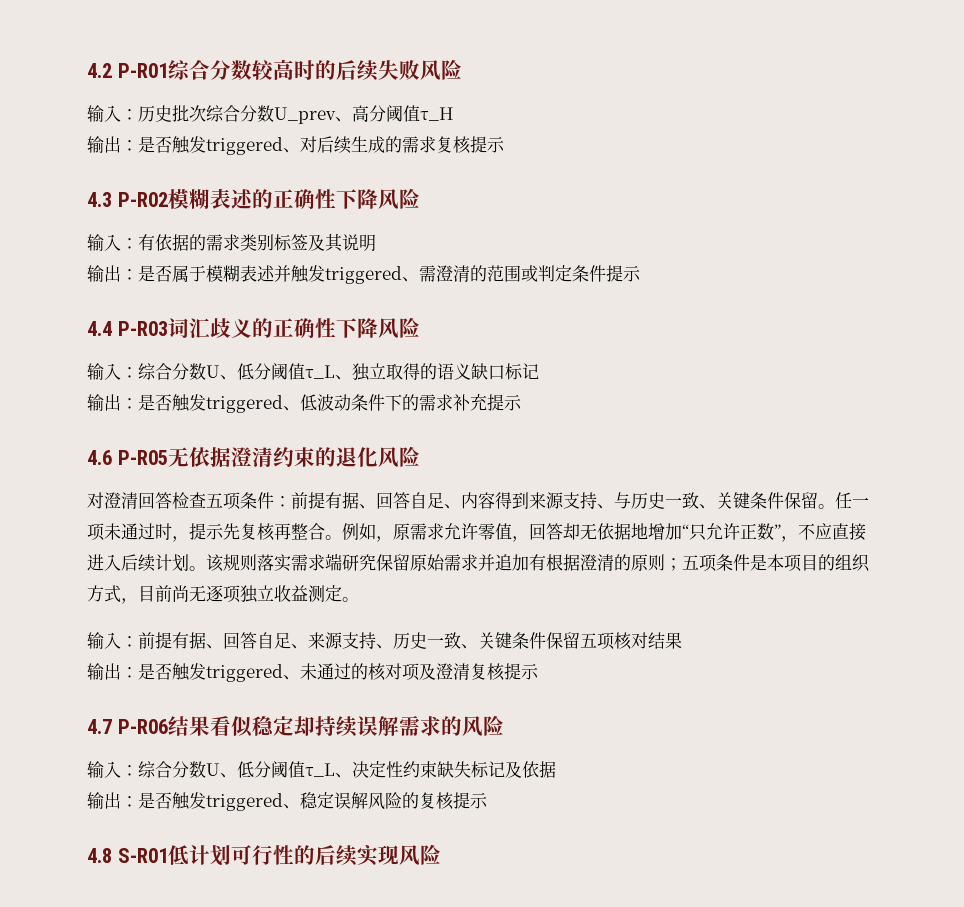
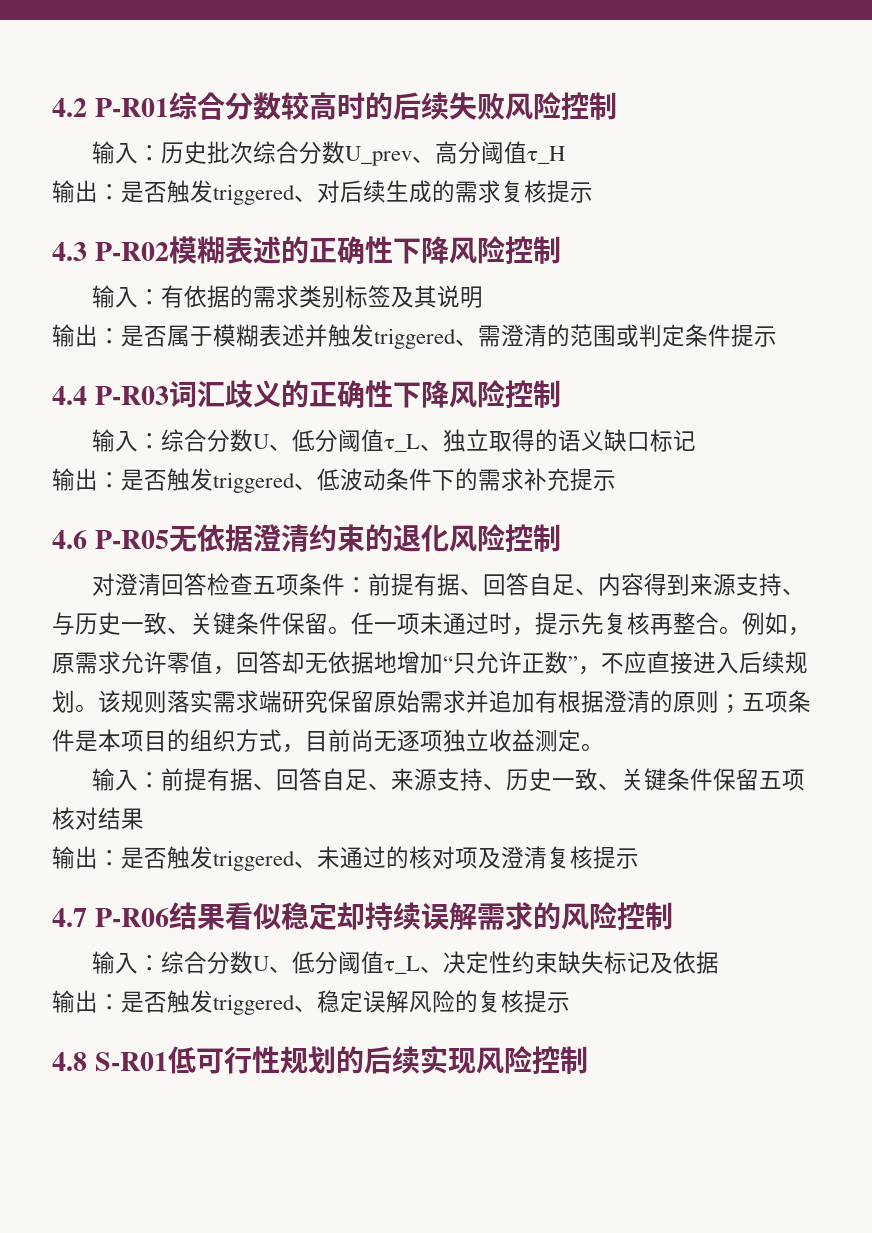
- 4.2 P-R01综合分数较高时的后续失败风险
+ 4.2 P-R01综合分数较高时的后续失败风险控制
- 4.3 P-R02模糊表述的正确性下降风险
+ 4.3 P-R02模糊表述的正确性下降风险控制
- 4.4 P-R03词汇歧义的正确性下降风险
+ 4.4 P-R03词汇歧义的正确性下降风险控制
- 4.6 P-R05无依据澄清约束的退化风险
+ 4.6 P-R05无依据澄清约束的退化风险控制
- 例如，原需求允许零值，回答却无依据地增加“只允许正数”，不应直接进入后续计划。
+ 例如，原需求允许零值，回答却无依据地增加“只允许正数”，不应直接进入后续规划。
- 4.7 P-R06结果看似稳定却持续误解需求的风险
+ 4.7 P-R06结果看似稳定却持续误解需求的风险控制
- 4.8 S-R01低计划可行性的后续实现风险
+ 4.8 S-R01低可行性规划的后续实现风险控制

